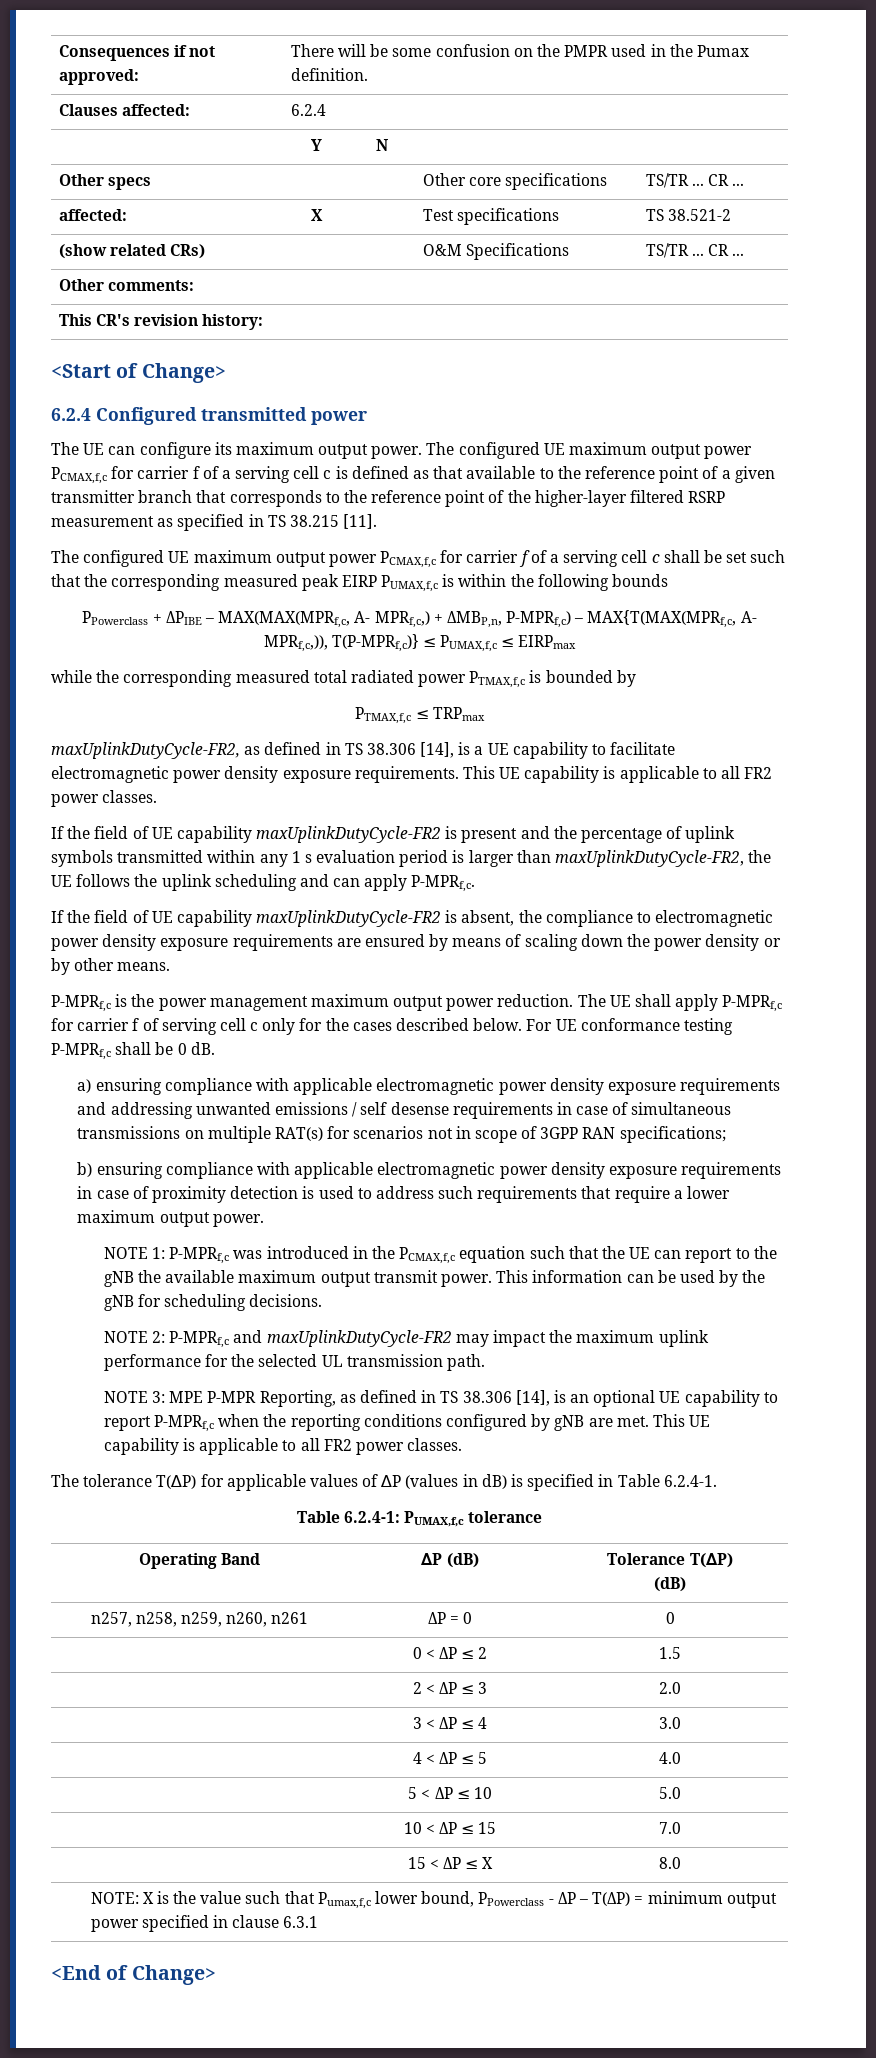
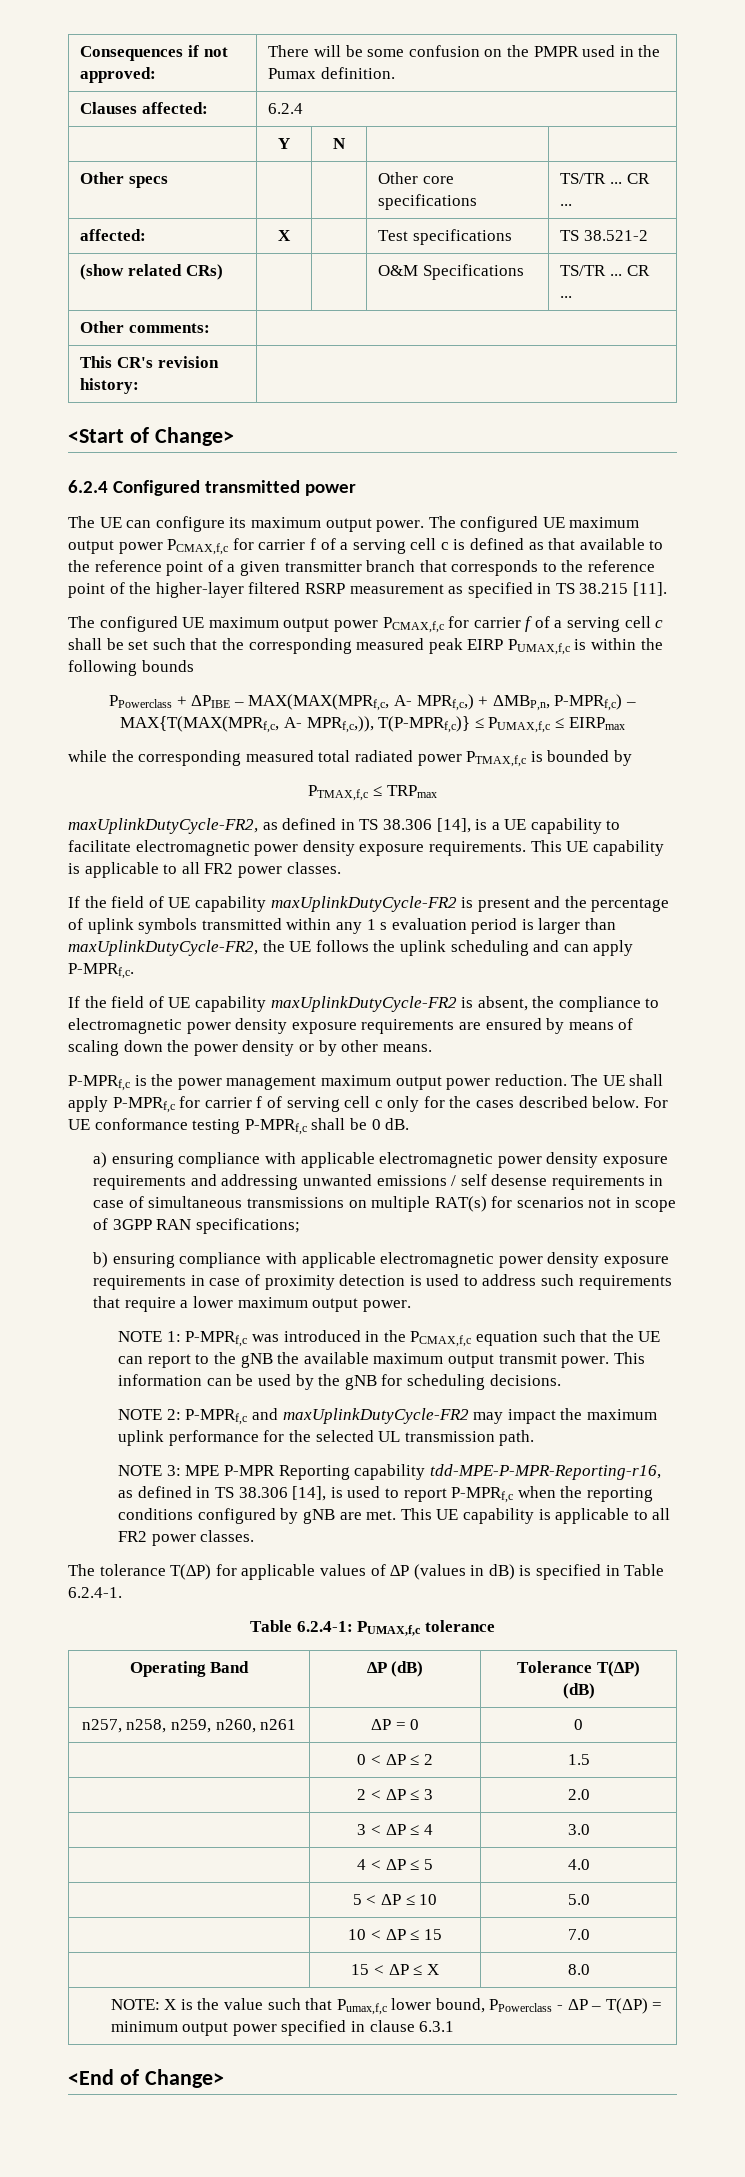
- NOTE 3: MPE P-MPR Reporting, as defined in TS 38.306 [14], is an optional UE capability to report P-MPRf,c when the reporting conditions configured by gNB are met.
+ NOTE 3: MPE P-MPR Reporting capability tdd-MPE-P-MPR-Reporting-r16, as defined in TS 38.306 [14], is used to report P-MPRf,c when the reporting conditions configured by gNB are met.

